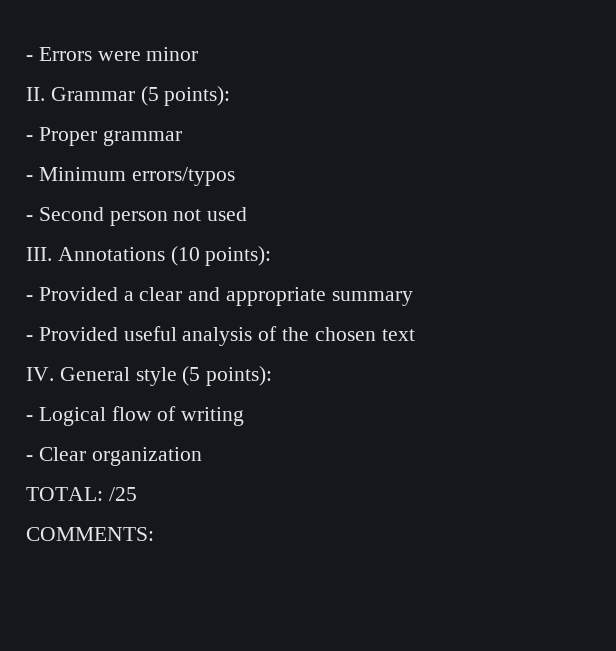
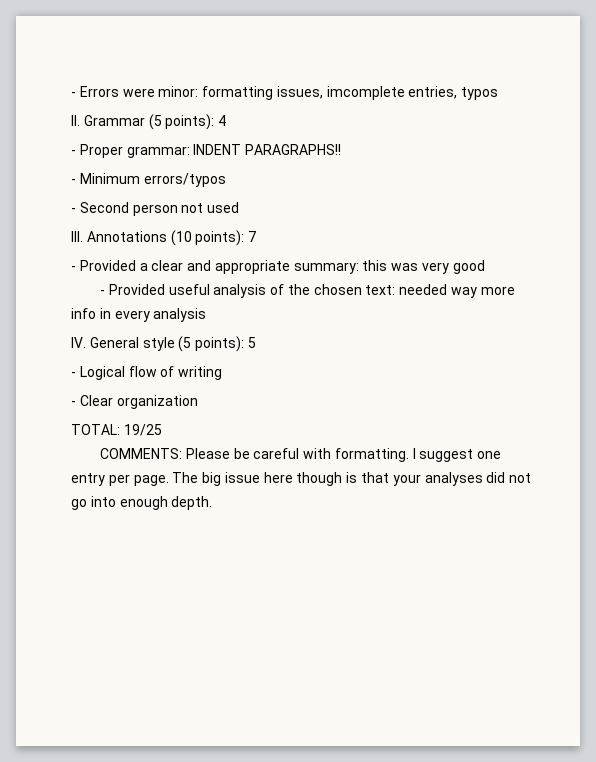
- - Errors were minor
+ - Errors were minor: formatting issues, imcomplete entries, typos
- II. Grammar (5 points):
+ II. Grammar (5 points): 4
- - Proper grammar
+ - Proper grammar: INDENT PARAGRAPHS!!
- III. Annotations (10 points):
+ III. Annotations (10 points): 7
- - Provided a clear and appropriate summary
+ - Provided a clear and appropriate summary: this was very good
- - Provided useful analysis of the chosen text
+ - Provided useful analysis of the chosen text: needed way more info in every analysis
- IV. General style (5 points):
+ IV. General style (5 points): 5
- TOTAL: /25
+ TOTAL: 19/25
- COMMENTS:
+ COMMENTS: Please be careful with formatting. I suggest one entry per page. The big issue here though is that your analyses did not go into enough depth.

